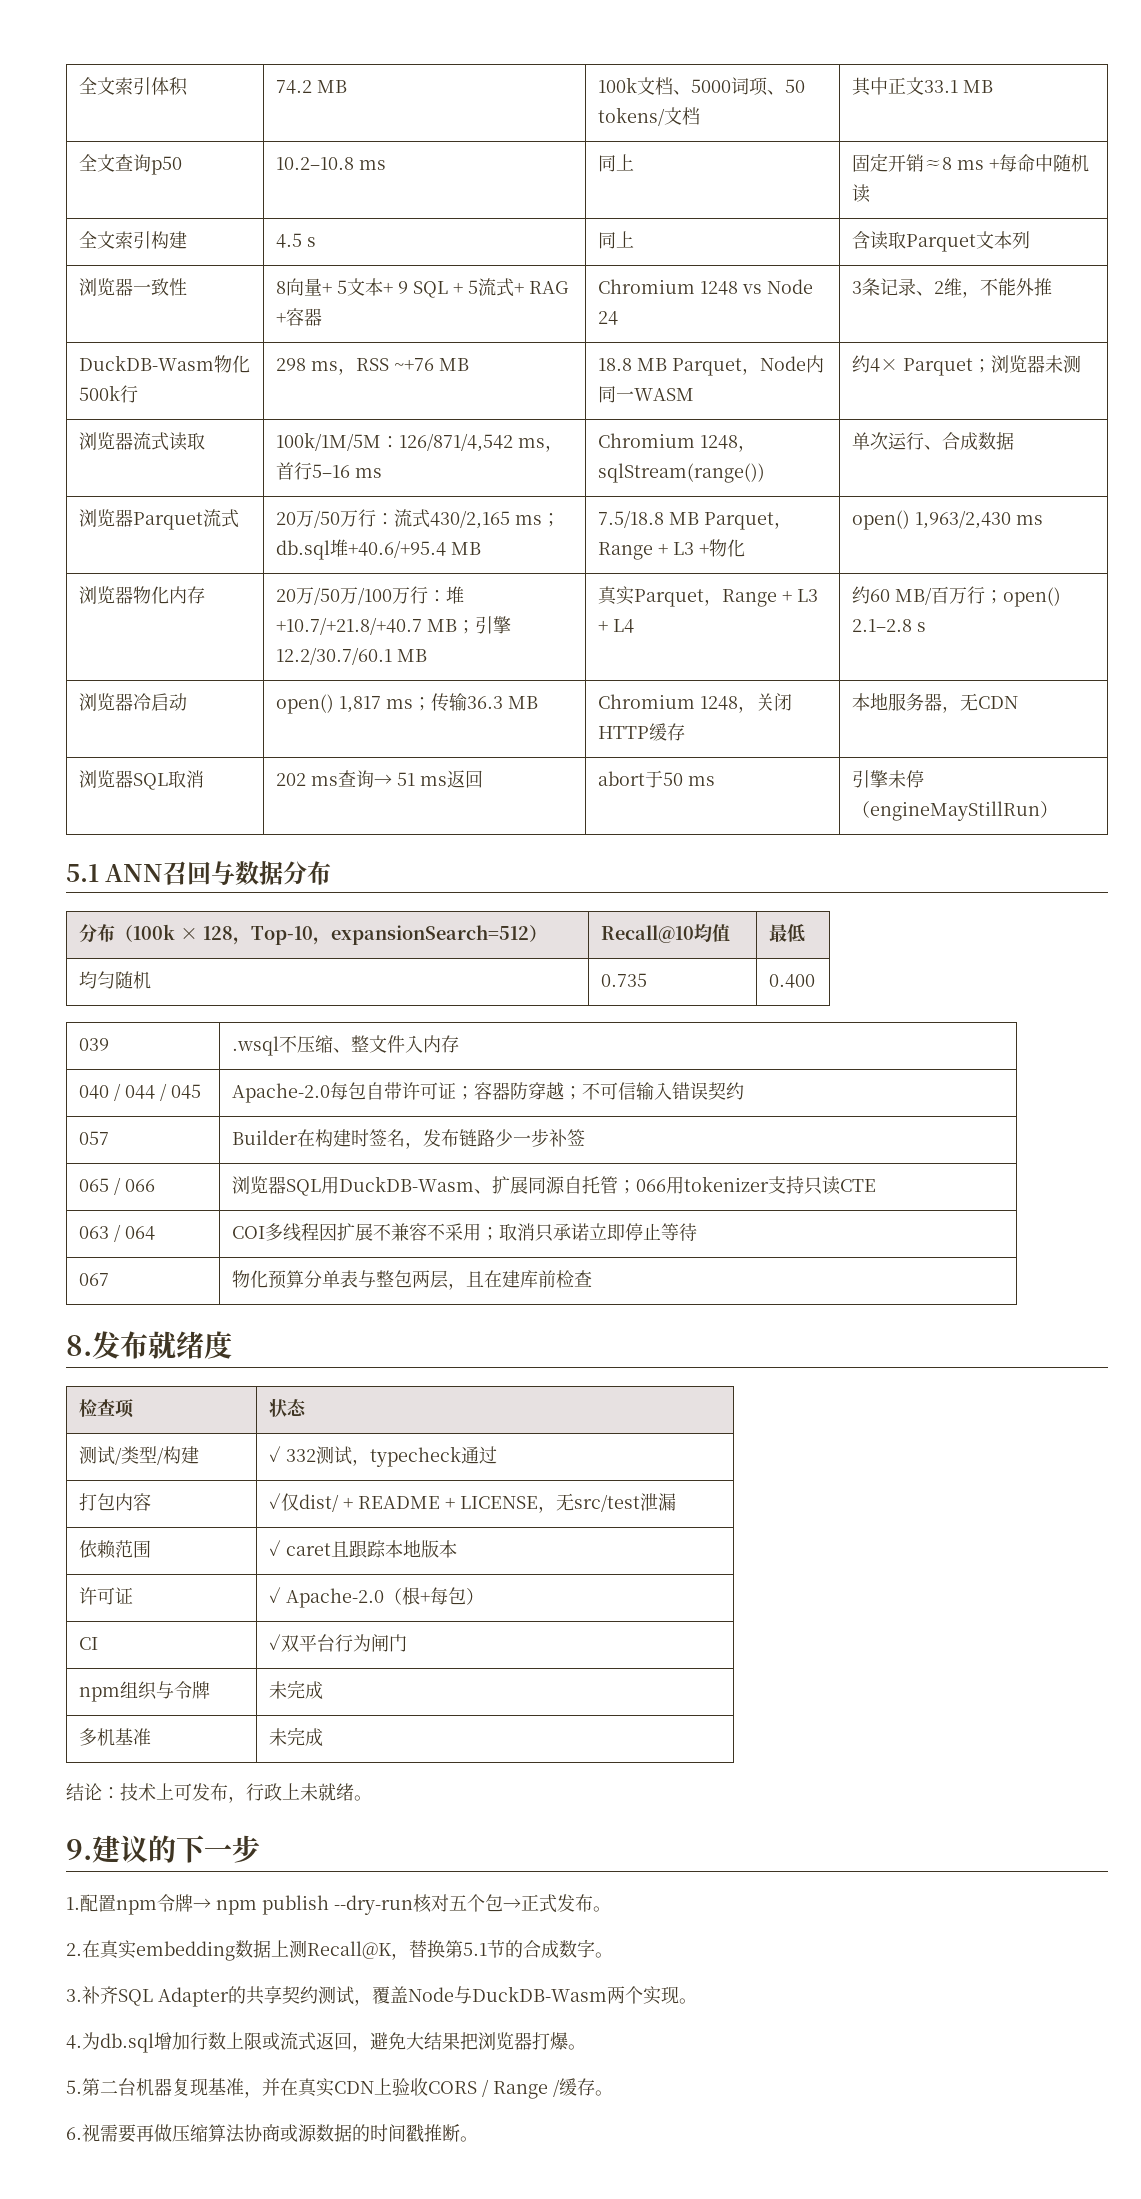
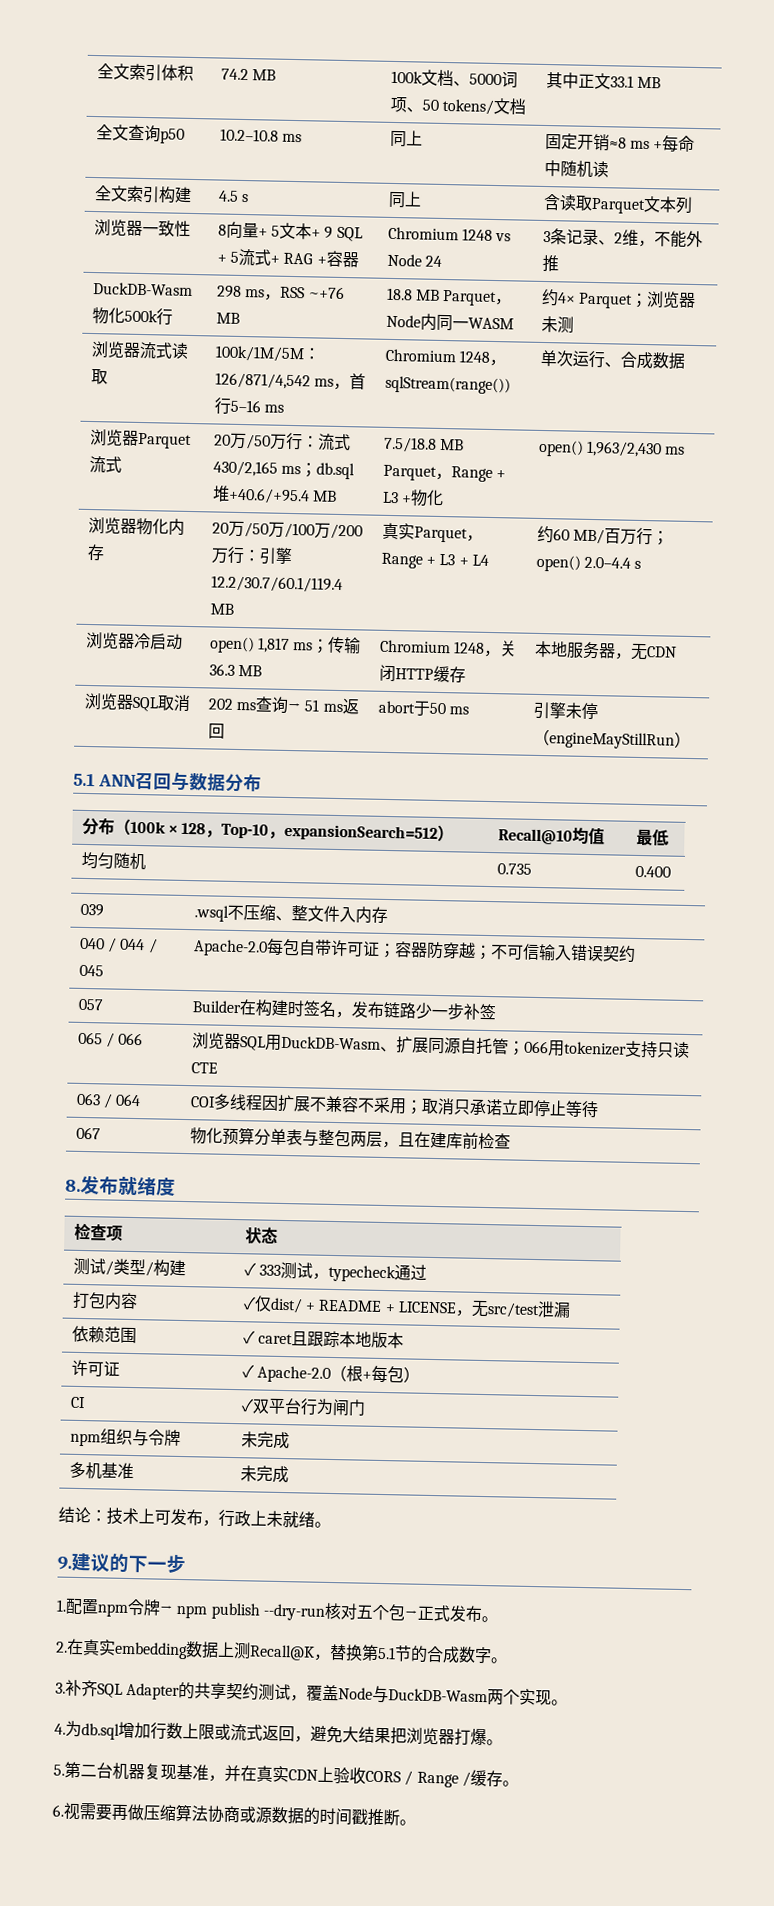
- 浏览器物化内存 | 20万/50万/100万行：堆+10.7/+21.8/+40.7 MB；引擎12.2/30.7/60.1 MB | 真实Parquet，Range + L3 + L4 | 约60 MB/百万行；open() 2.1–2.8 s
+ 浏览器物化内存 | 20万/50万/100万/200万行：引擎12.2/30.7/60.1/119.4 MB | 真实Parquet，Range + L3 + L4 | 约60 MB/百万行；open() 2.0–4.4 s
- 测试/类型/构建 | ✓ 332测试，typecheck通过
+ 测试/类型/构建 | ✓ 333测试，typecheck通过

